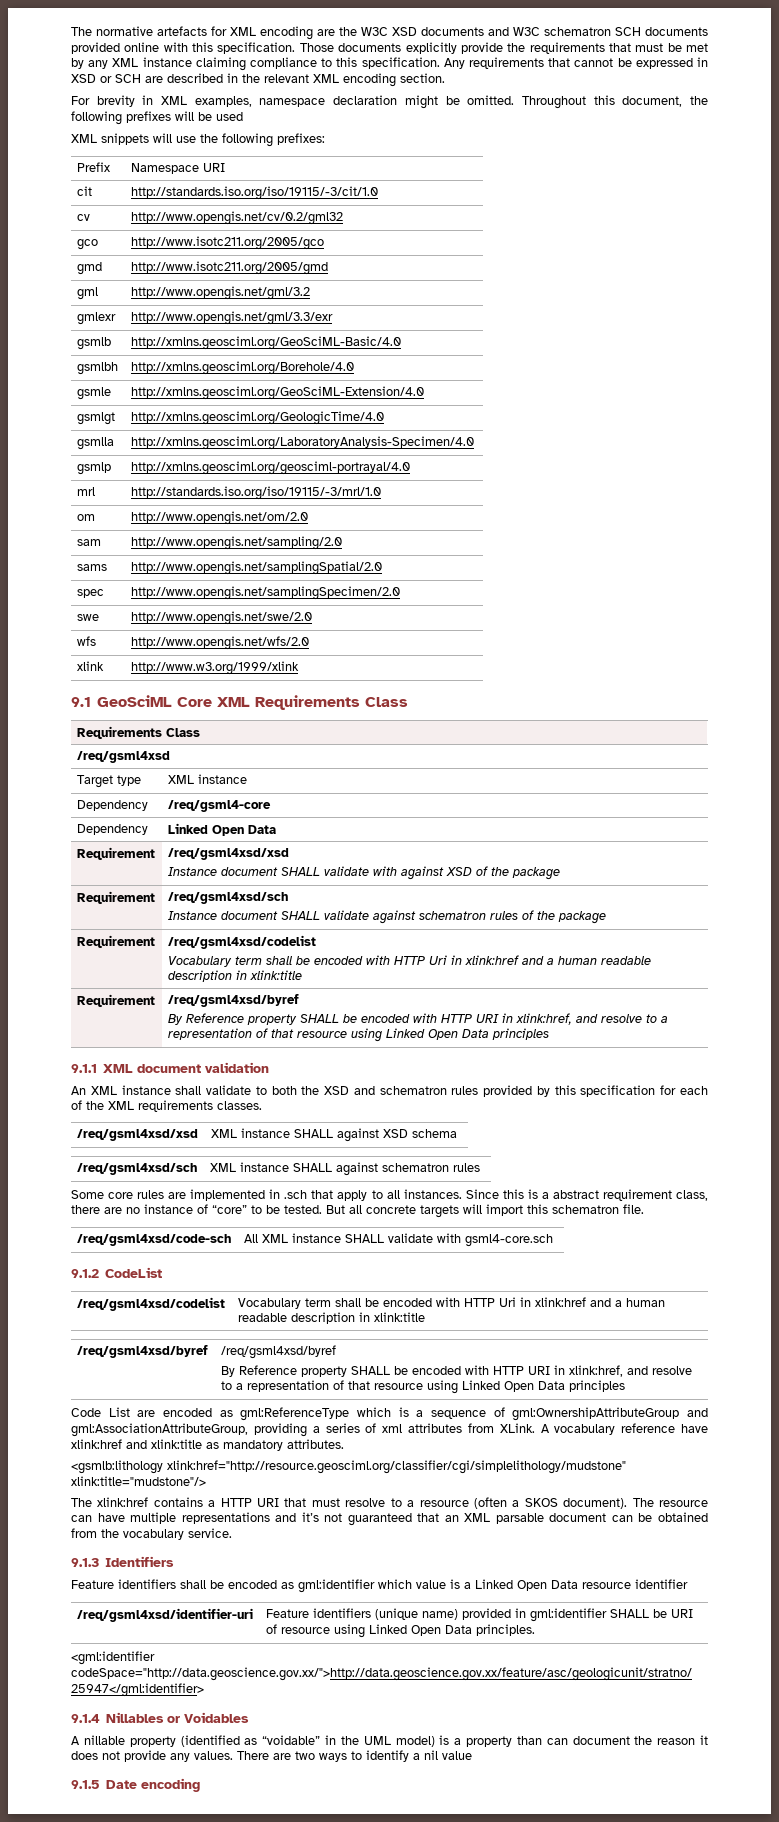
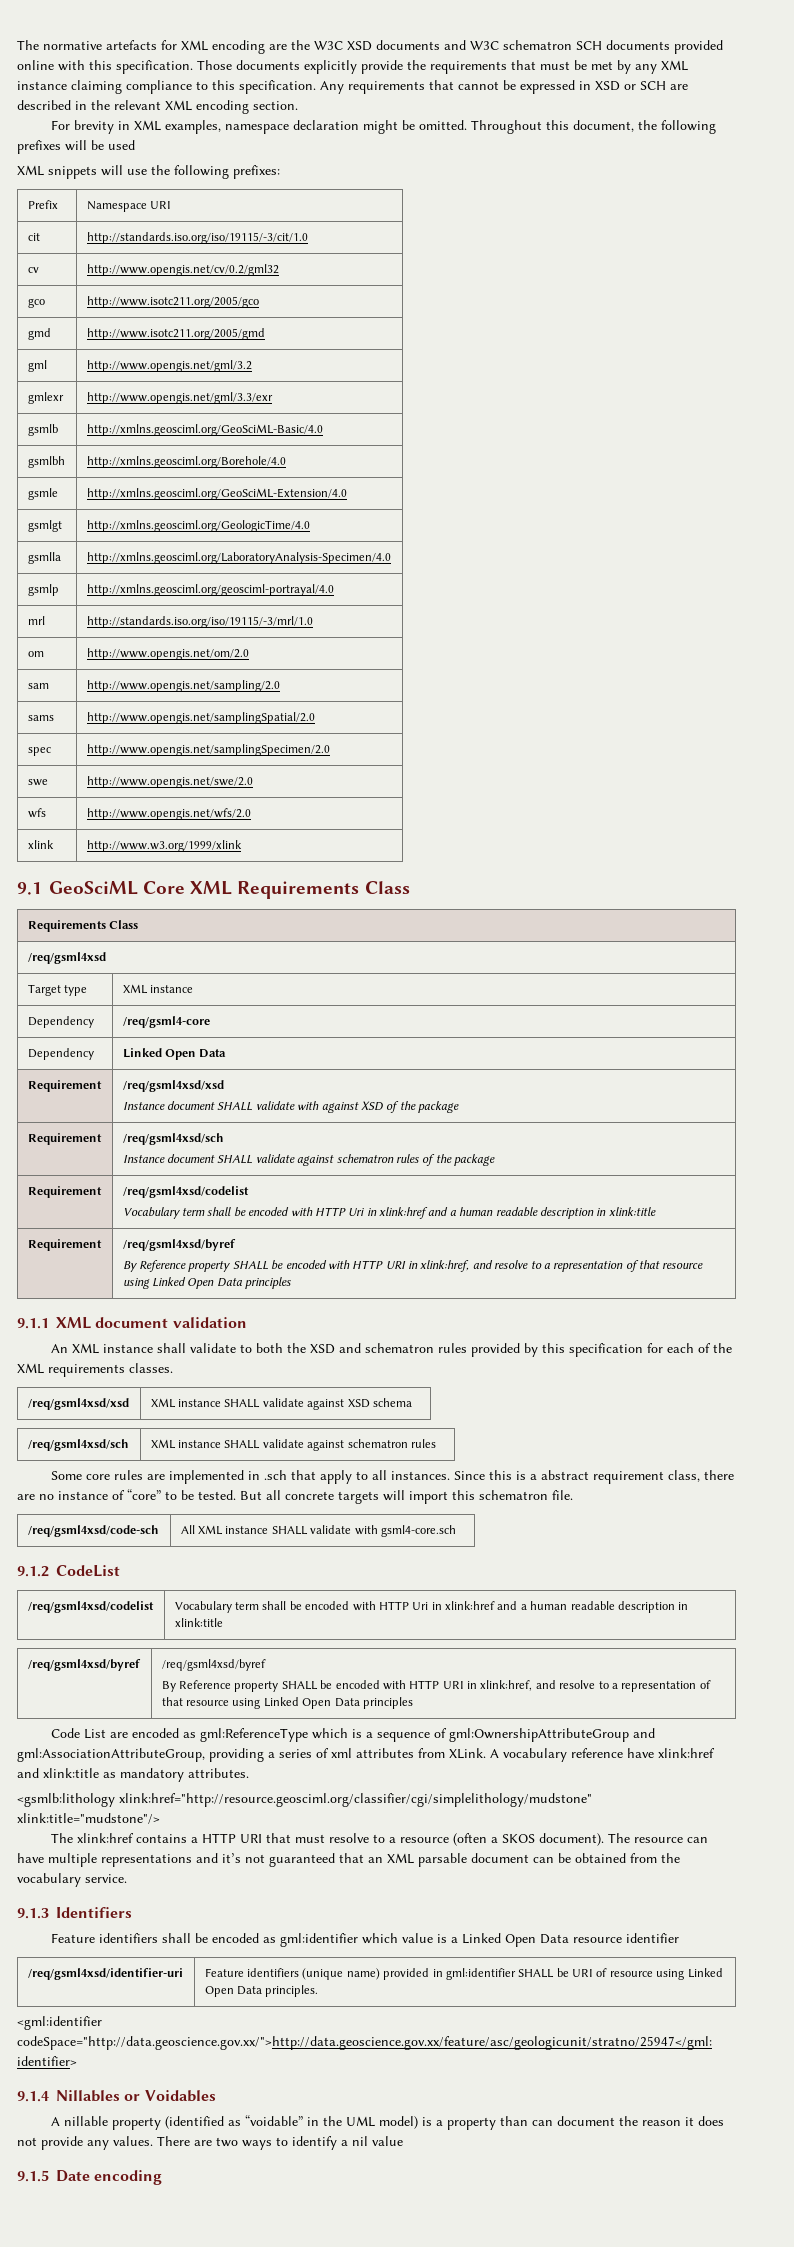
- /req/gsml4xsd/xsd | XML instance SHALL against XSD schema
+ /req/gsml4xsd/xsd | XML instance SHALL validate against XSD schema
- /req/gsml4xsd/sch | XML instance SHALL against schematron rules
+ /req/gsml4xsd/sch | XML instance SHALL validate against schematron rules

